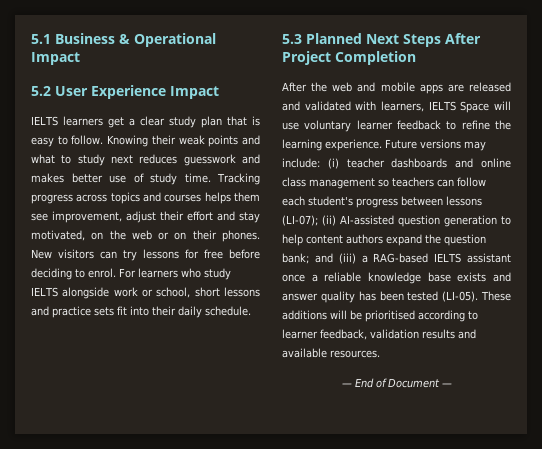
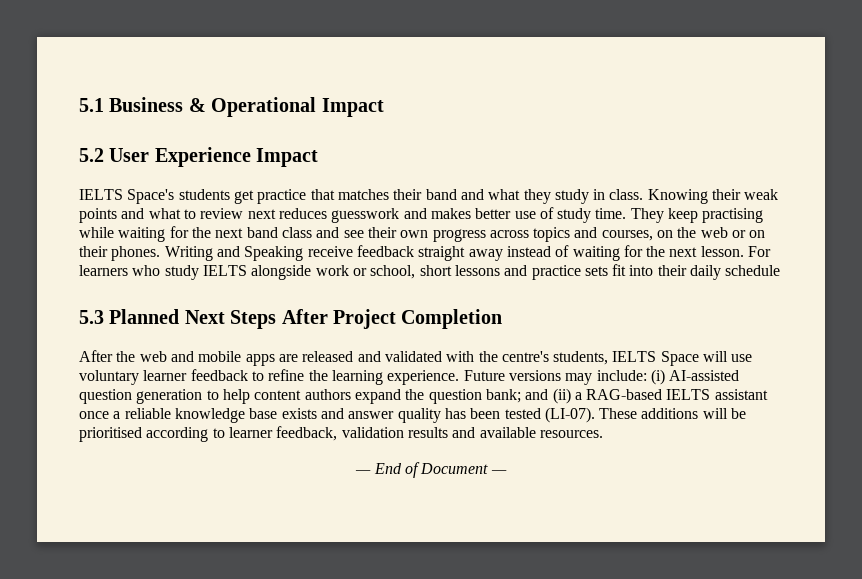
- IELTS learners get a clear study plan that is easy to follow.
+ IELTS Space's students get practice that matches their band and what they study in class.
- Knowing their weak points and what to study next reduces guesswork and makes better use of study time.
+ Knowing their weak points and what to review next reduces guesswork and makes better use of study time.
- Tracking progress across topics and courses helps them see improvement, adjust their effort and stay motivated, on the web or on their phones.
+ They keep practising while waiting for the next band class and see their own progress across topics and courses, on the web or on their phones.
- New visitors can try lessons for free before deciding to enrol.
+ Writing and Speaking receive feedback straight away instead of waiting for the next lesson.
- For learners who study IELTS alongside work or school, short lessons and practice sets fit into their daily schedule.
+ For learners who study IELTS alongside work or school, short lessons and practice sets fit into their daily schedule
- After the web and mobile apps are released and validated with learners, IELTS Space will use voluntary learner feedback to refine the learning experience.
+ After the web and mobile apps are released and validated with the centre's students, IELTS Space will use voluntary learner feedback to refine the learning experience.
- Future versions may include: (i) teacher dashboards and online class management so teachers can follow each student's progress between lessons (LI-07); (ii) AI-assisted question generation to help content authors expand the question bank; and (iii) a RAG-based IELTS assistant once a reliable knowledge base exists and answer quality has been tested (LI-05).
+ Future versions may include: (i) AI-assisted question generation to help content authors expand the question bank; and (ii) a RAG-based IELTS assistant once a reliable knowledge base exists and answer quality has been tested (LI-07).

